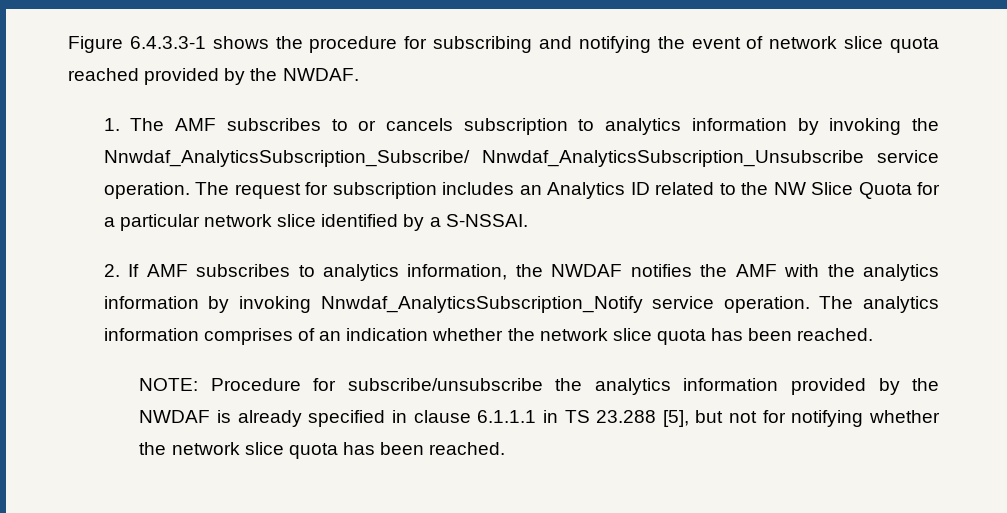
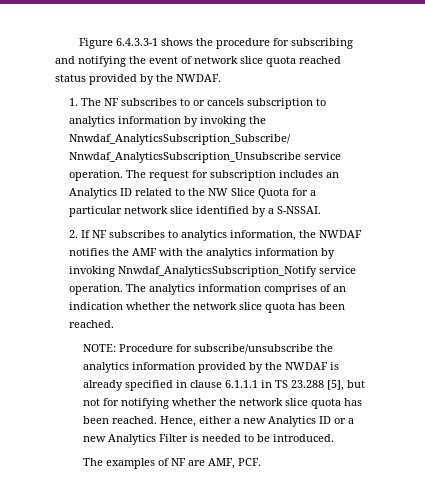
- Figure 6.4.3.3-1 shows the procedure for subscribing and notifying the event of network slice quota reached provided by the NWDAF.
+ Figure 6.4.3.3-1 shows the procedure for subscribing and notifying the event of network slice quota reached status provided by the NWDAF.
- 1. The AMF subscribes to or cancels subscription to analytics information by invoking the Nnwdaf_AnalyticsSubscription_Subscribe/ Nnwdaf_AnalyticsSubscription_Unsubscribe service operation.
+ 1. The NF subscribes to or cancels subscription to analytics information by invoking the Nnwdaf_AnalyticsSubscription_Subscribe/ Nnwdaf_AnalyticsSubscription_Unsubscribe service operation.
- 2. If AMF subscribes to analytics information, the NWDAF notifies the AMF with the analytics information by invoking Nnwdaf_AnalyticsSubscription_Notify service operation.
+ 2. If NF subscribes to analytics information, the NWDAF notifies the AMF with the analytics information by invoking Nnwdaf_AnalyticsSubscription_Notify service operation.
+ Hence, either a new Analytics ID or a new Analytics Filter is needed to be introduced.
+ The examples of NF are AMF, PCF.

